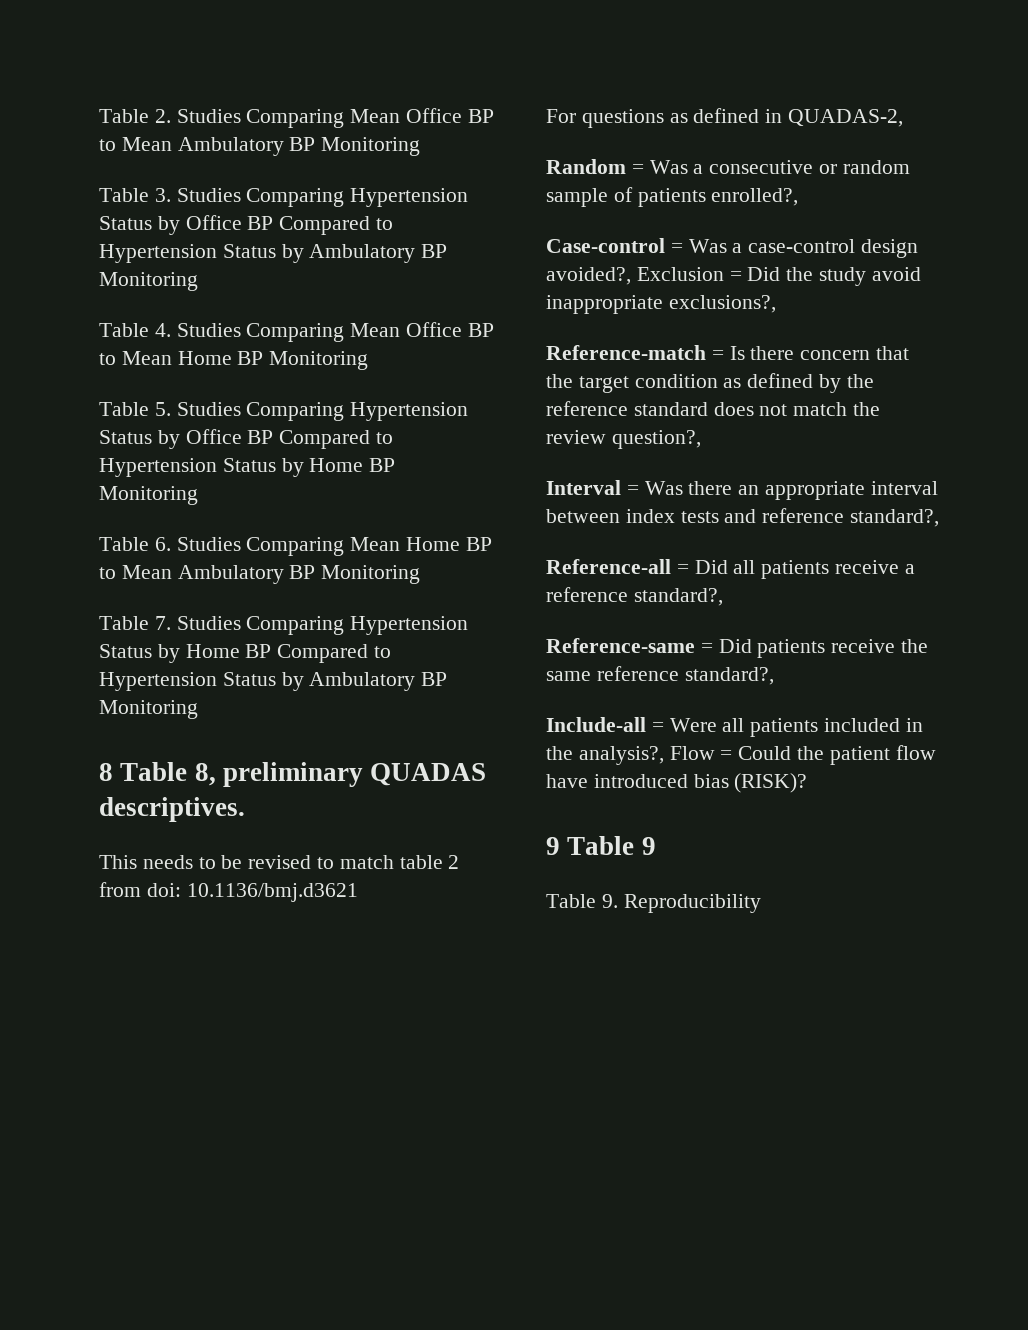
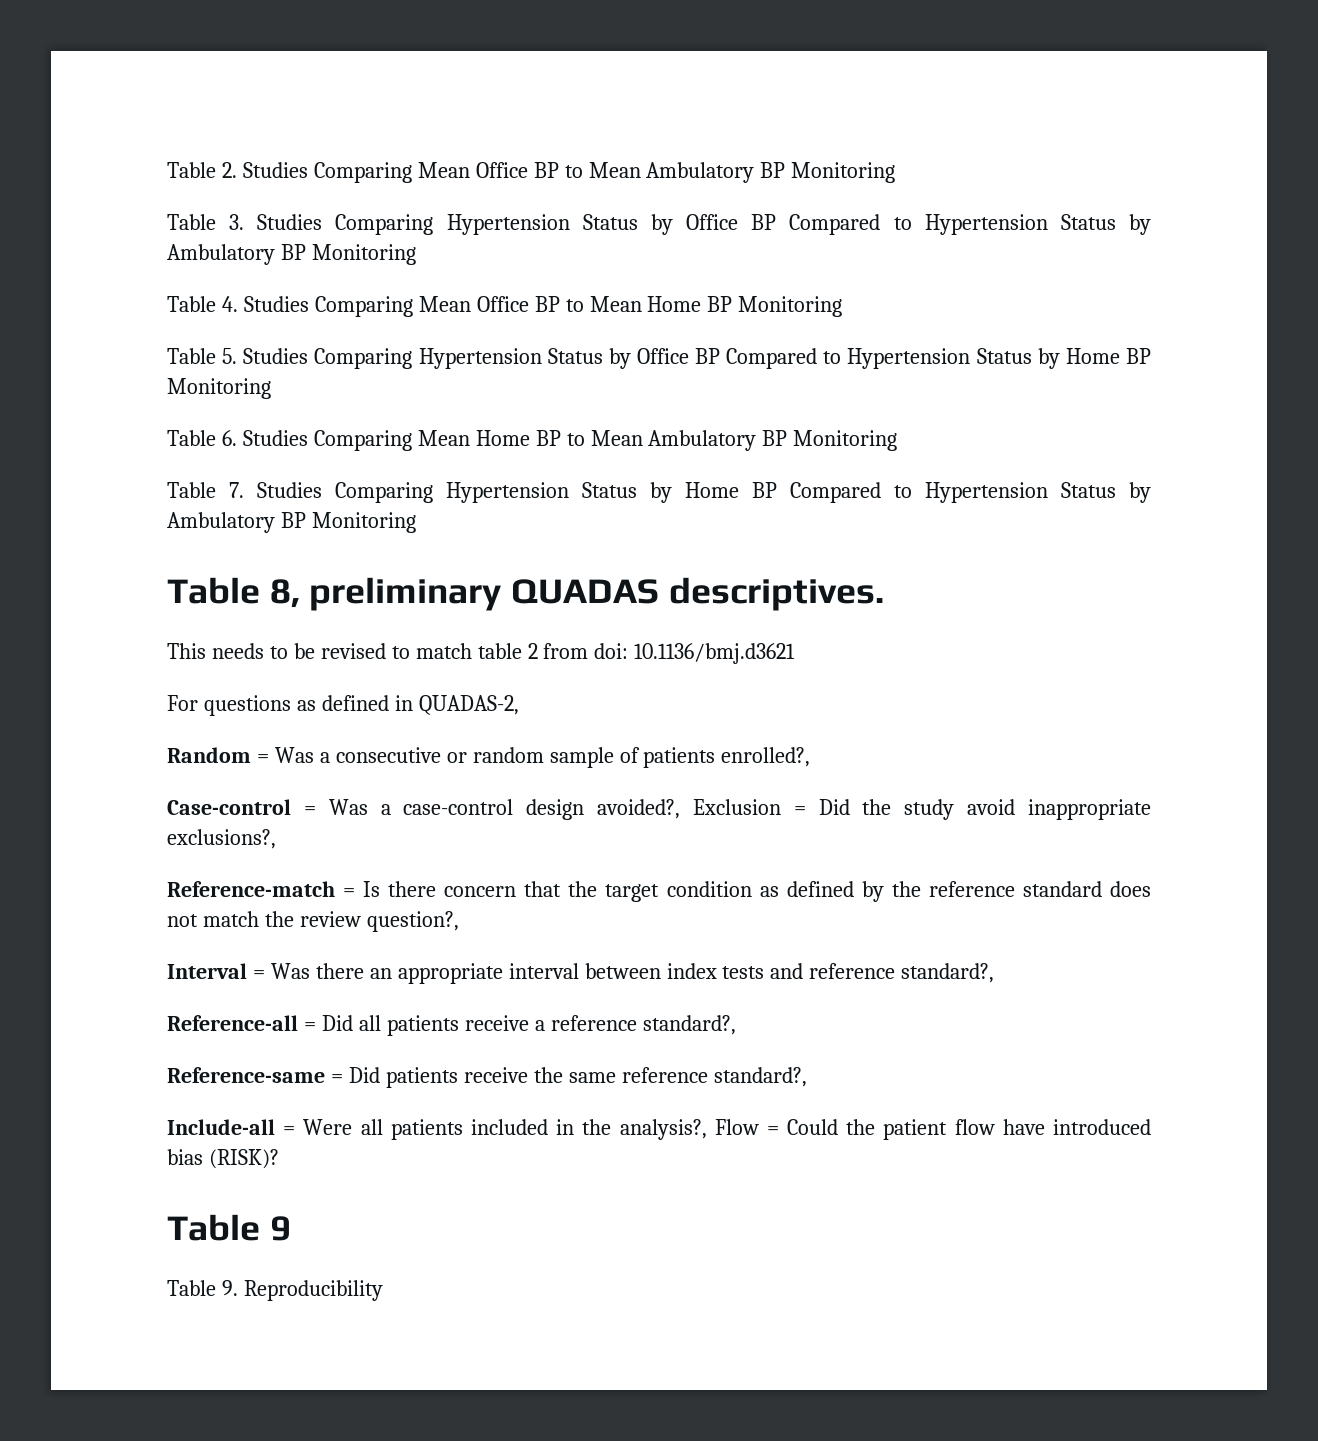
- 8 Table 8, preliminary QUADAS descriptives.
+ Table 8, preliminary QUADAS descriptives.
- 9 Table 9
+ Table 9

